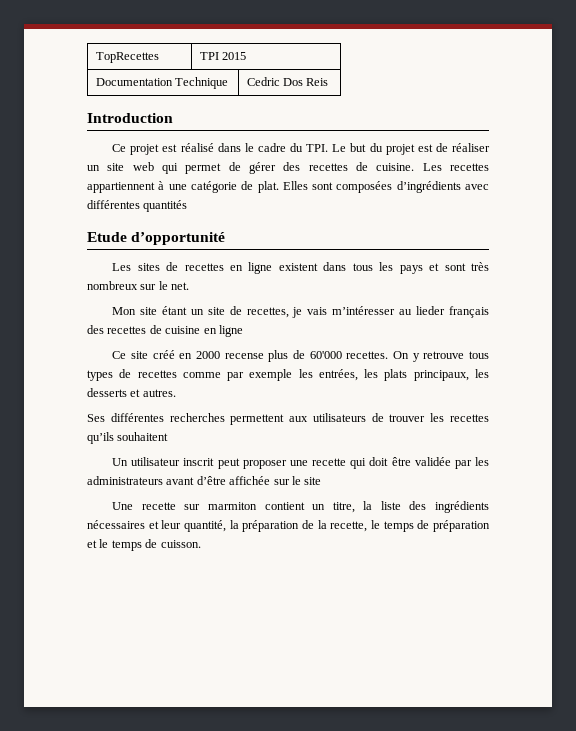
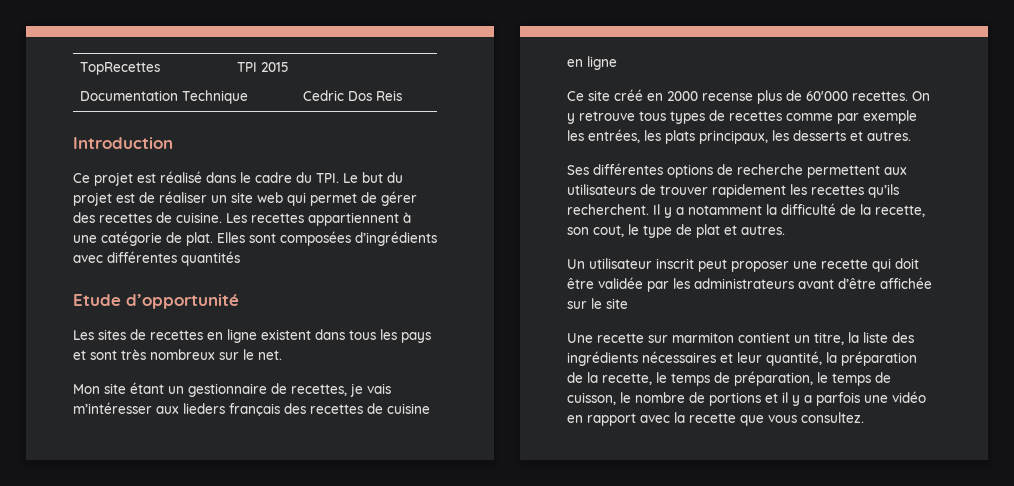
- Mon site étant un site de recettes, je vais m’intéresser au lieder français des recettes de cuisine en ligne
+ Mon site étant un gestionnaire de recettes, je vais m’intéresser aux lieders français des recettes de cuisine en ligne
- Ses différentes recherches permettent aux utilisateurs de trouver les recettes qu’ils souhaitent
+ Ses différentes options de recherche permettent aux utilisateurs de trouver rapidement les recettes qu’ils recherchent. Il y a notamment la difficulté de la recette, son cout, le type de plat et autres.
- Une recette sur marmiton contient un titre, la liste des ingrédients nécessaires et leur quantité, la préparation de la recette, le temps de préparation et le temps de cuisson.
+ Une recette sur marmiton contient un titre, la liste des ingrédients nécessaires et leur quantité, la préparation de la recette, le temps de préparation, le temps de cuisson, le nombre de portions et il y a parfois une vidéo en rapport avec la recette que vous consultez.

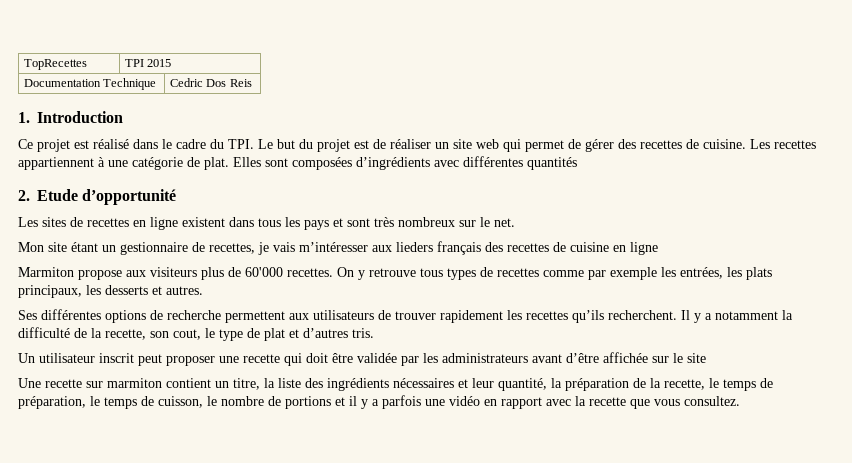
- Introduction
+ 1. Introduction
- Etude d’opportunité
+ 2. Etude d’opportunité
- Ce site créé en 2000 recense plus de 60'000 recettes.
+ Marmiton propose aux visiteurs plus de 60'000 recettes.
- Il y a notamment la difficulté de la recette, son cout, le type de plat et autres.
+ Il y a notamment la difficulté de la recette, son cout, le type de plat et d’autres tris.

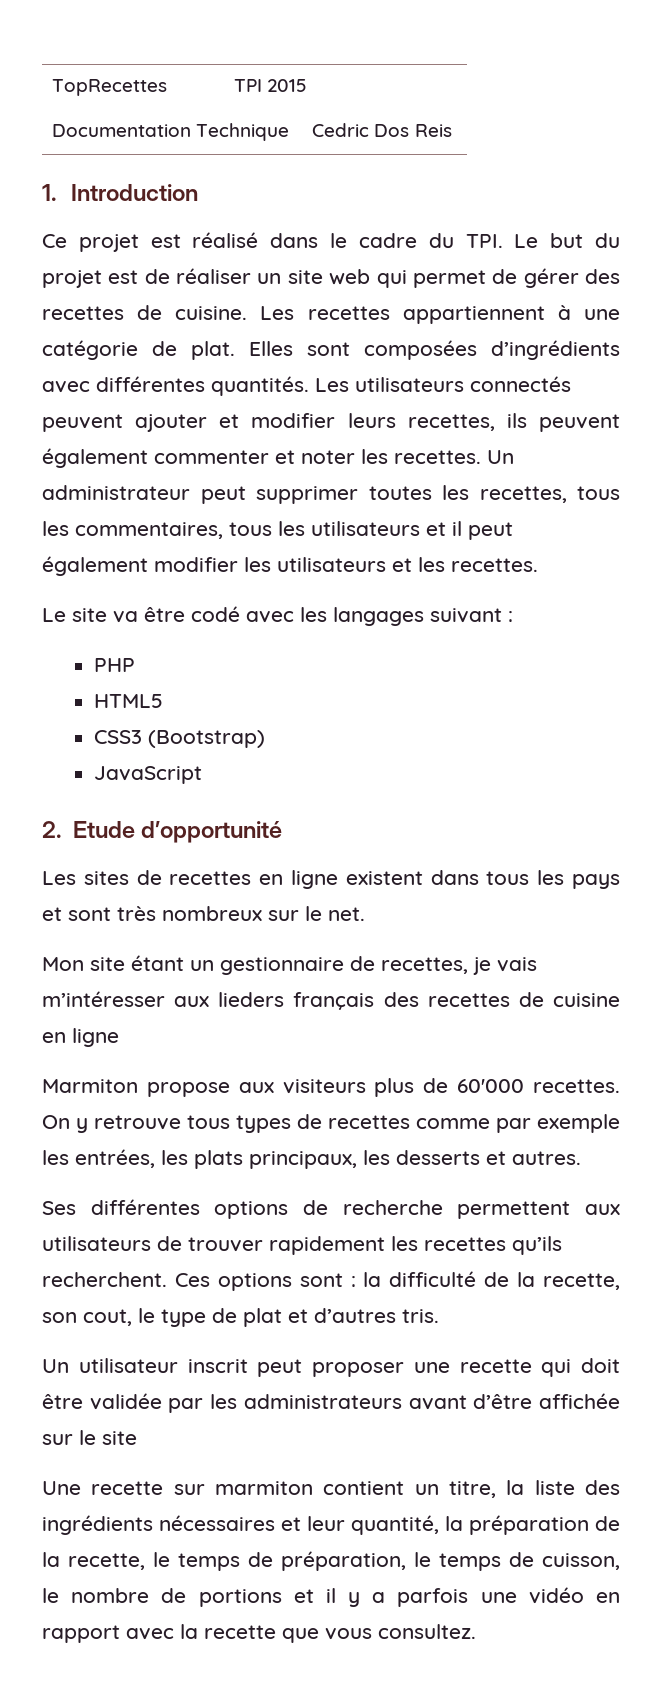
- Elles sont composées d’ingrédients avec différentes quantités
+ Elles sont composées d’ingrédients avec différentes quantités. Les utilisateurs connectés peuvent ajouter et modifier leurs recettes, ils peuvent également commenter et noter les recettes. Un administrateur peut supprimer toutes les recettes, tous les commentaires, tous les utilisateurs et il peut également modifier les utilisateurs et les recettes.
+ Le site va être codé avec les langages suivant :
+ PHP
+ HTML5
+ CSS3 (Bootstrap)
+ JavaScript
- Il y a notamment la difficulté de la recette, son cout, le type de plat et d’autres tris.
+ Ces options sont : la difficulté de la recette, son cout, le type de plat et d’autres tris.

